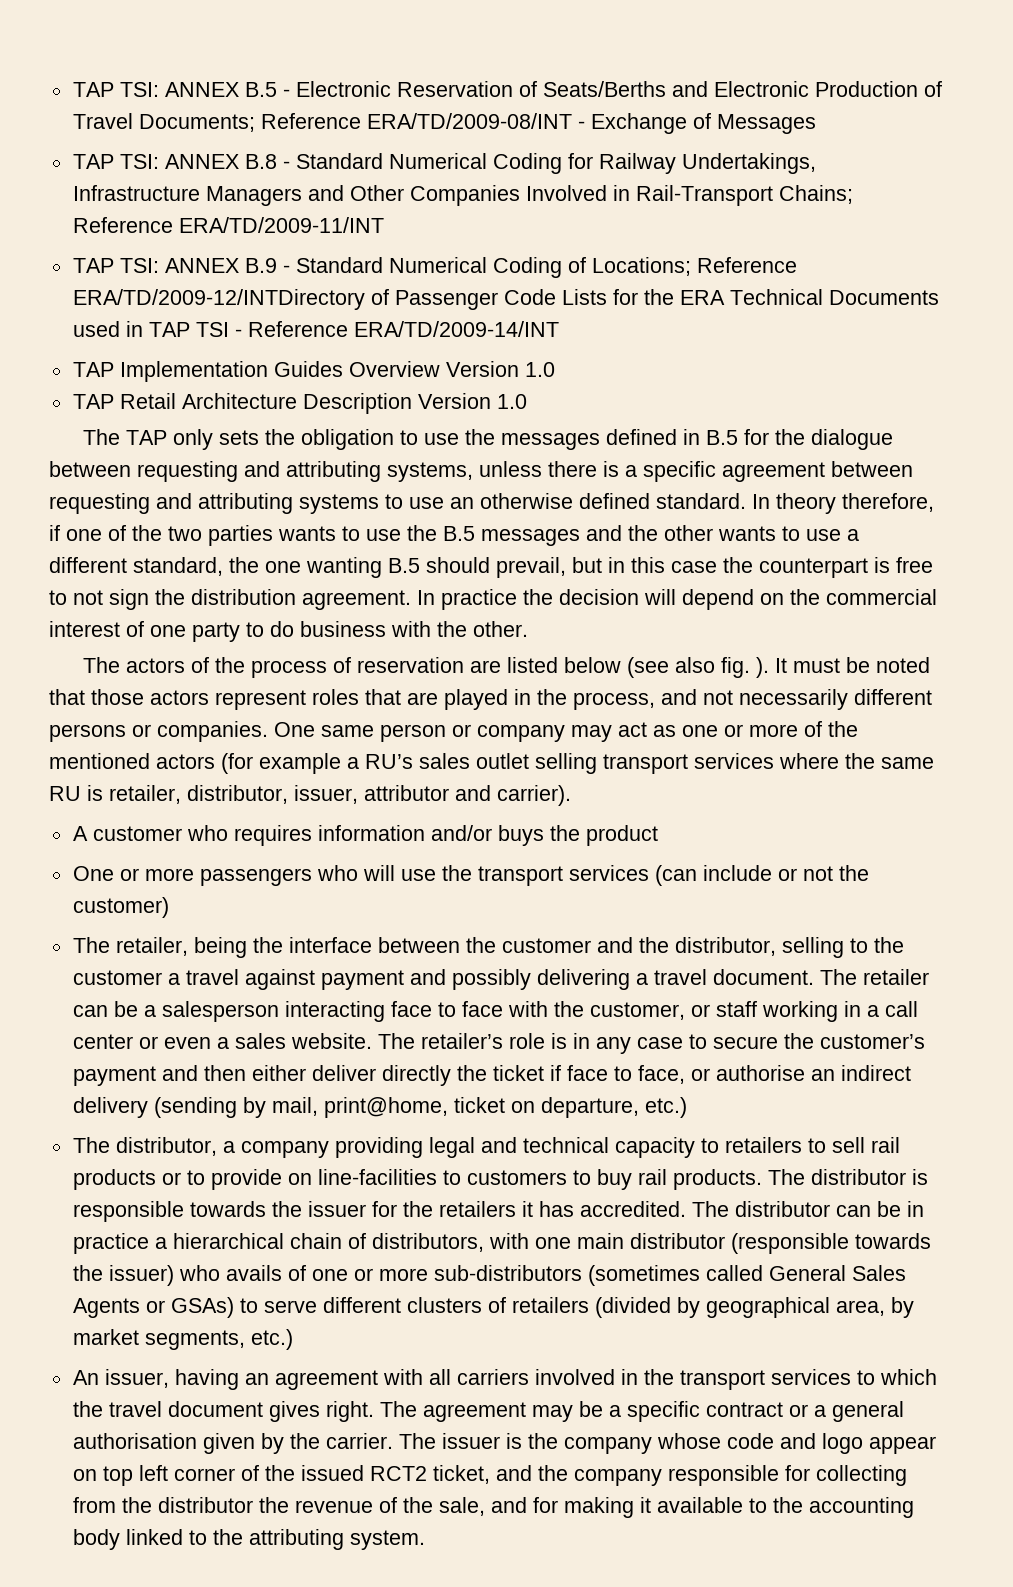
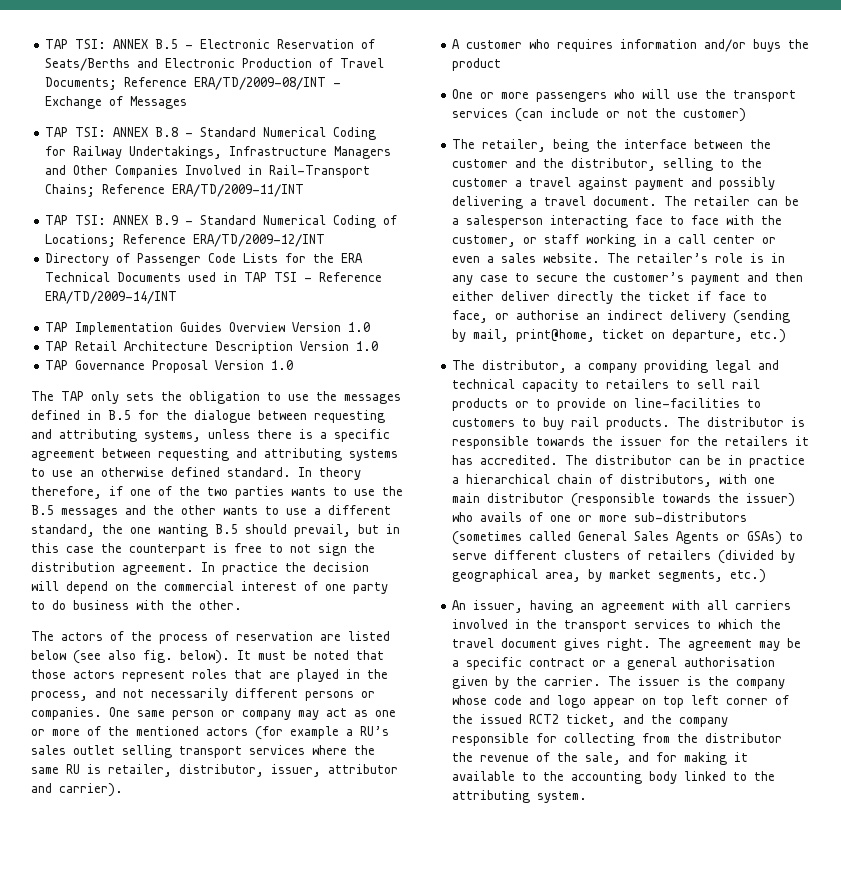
- TAP TSI: ANNEX B.9 - Standard Numerical Coding of Locations; Reference ERA/TD/2009-12/INTDirectory of Passenger Code Lists for the ERA Technical Documents used in TAP TSI - Reference ERA/TD/2009-14/INT
+ TAP TSI: ANNEX B.9 - Standard Numerical Coding of Locations; Reference ERA/TD/2009-12/INT
+ Directory of Passenger Code Lists for the ERA Technical Documents used in TAP TSI - Reference ERA/TD/2009-14/INT
+ TAP Governance Proposal Version 1.0
- The actors of the process of reservation are listed below (see also fig. ).
+ The actors of the process of reservation are listed below (see also fig. below).

